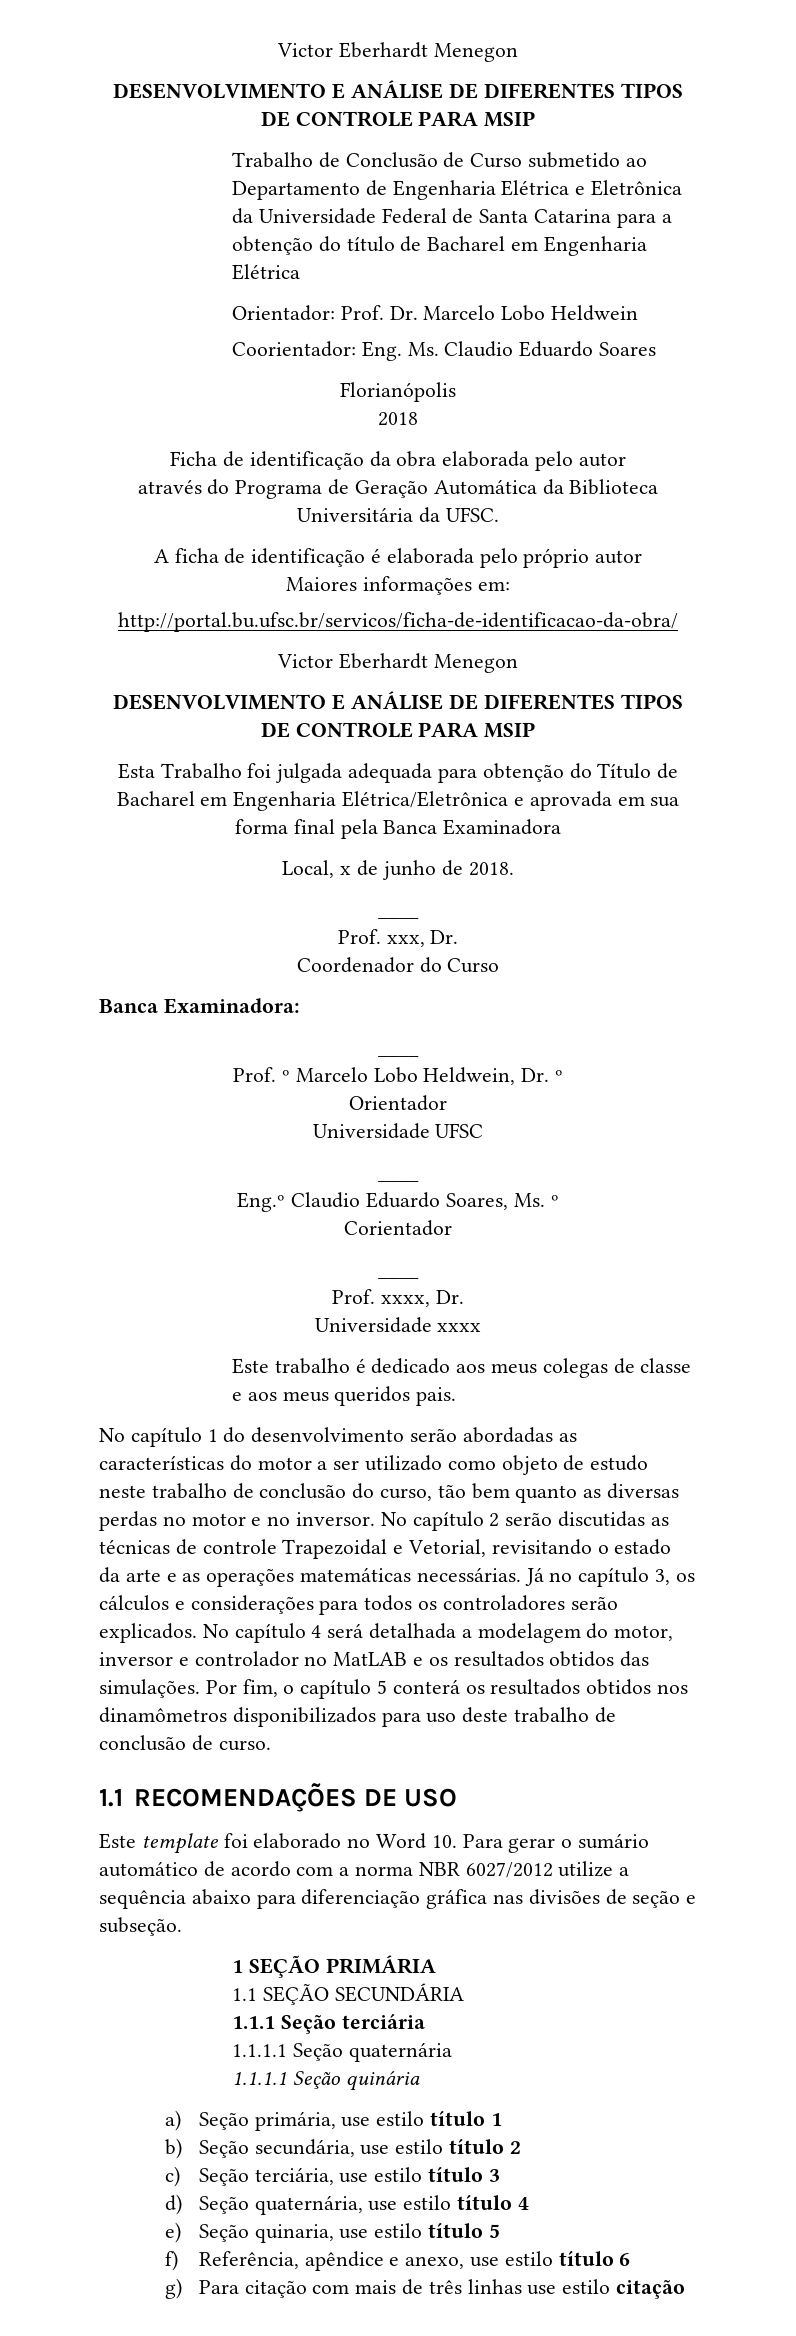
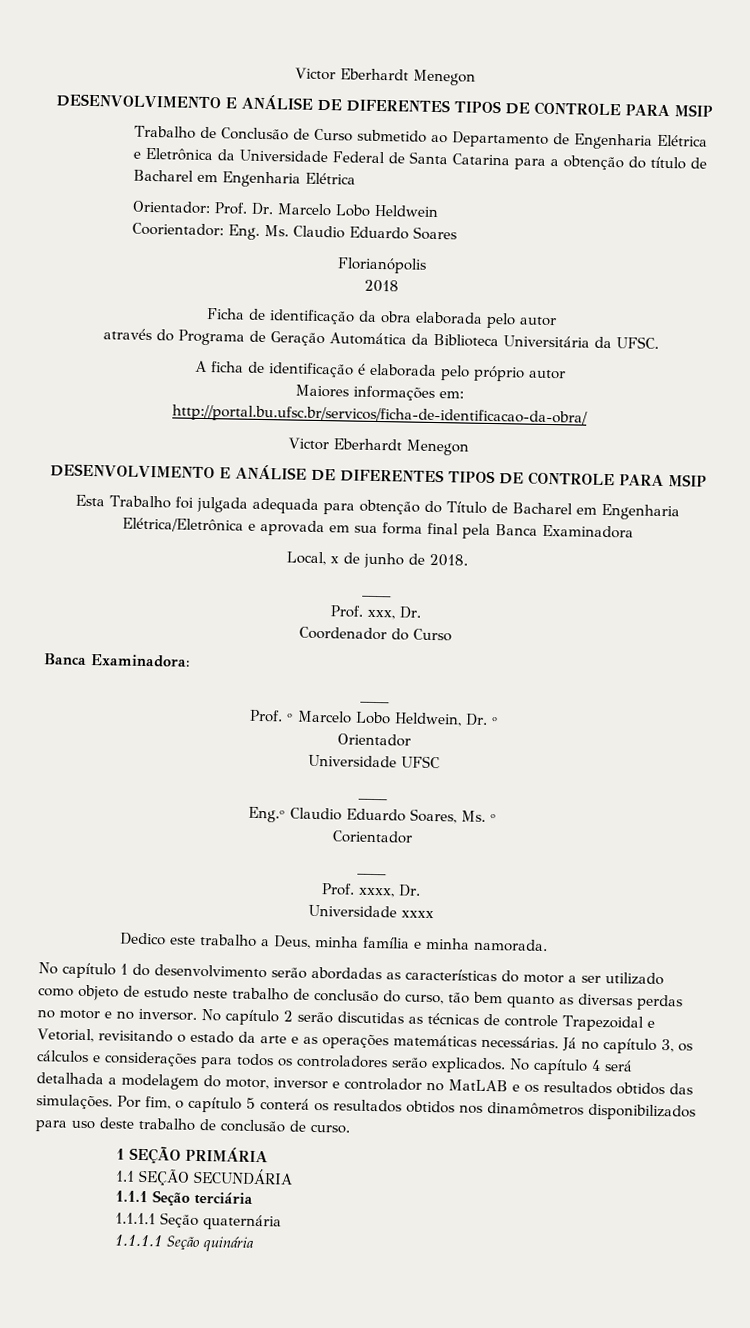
- Este trabalho é dedicado aos meus colegas de classe e aos meus queridos pais.
+ Dedico este trabalho a Deus, minha família e minha namorada.
- 1.1 RECOMENDAÇÕES DE USO
- Este template foi elaborado no Word 10. Para gerar o sumário automático de acordo com a norma NBR 6027/2012 utilize a sequência abaixo para diferenciação gráfica nas divisões de seção e subseção.
- a) Seção primária, use estilo título 1
- b) Seção secundária, use estilo título 2
- c) Seção terciária, use estilo título 3
- d) Seção quaternária, use estilo título 4
- e) Seção quinaria, use estilo título 5
- f) Referência, apêndice e anexo, use estilo título 6
- g) Para citação com mais de três linhas use estilo citação

